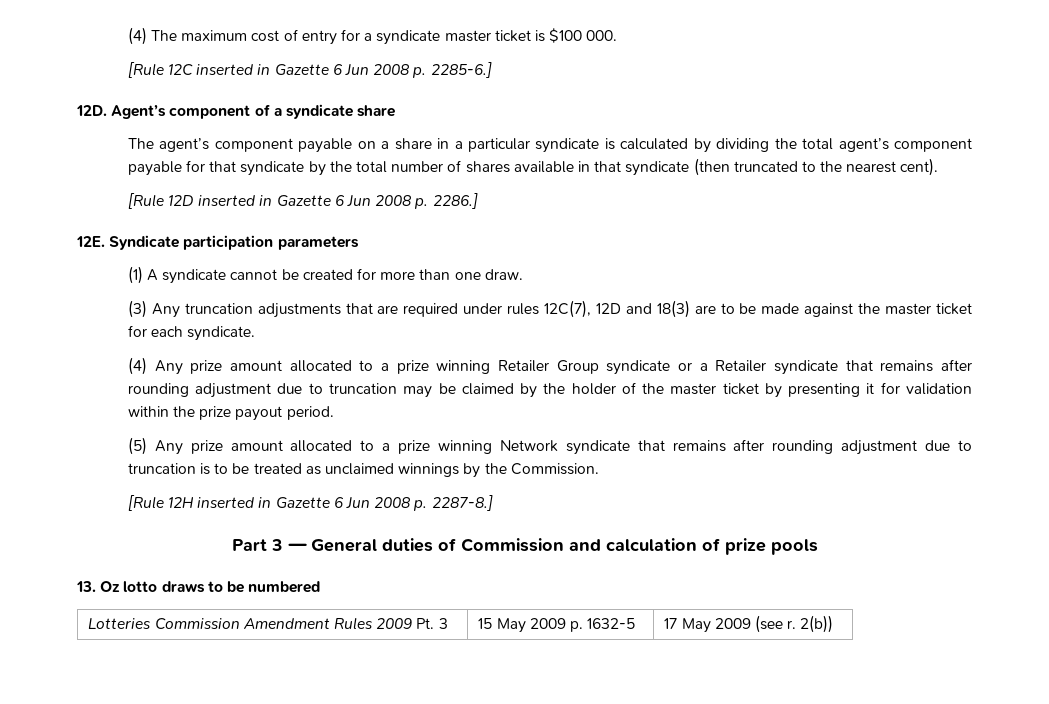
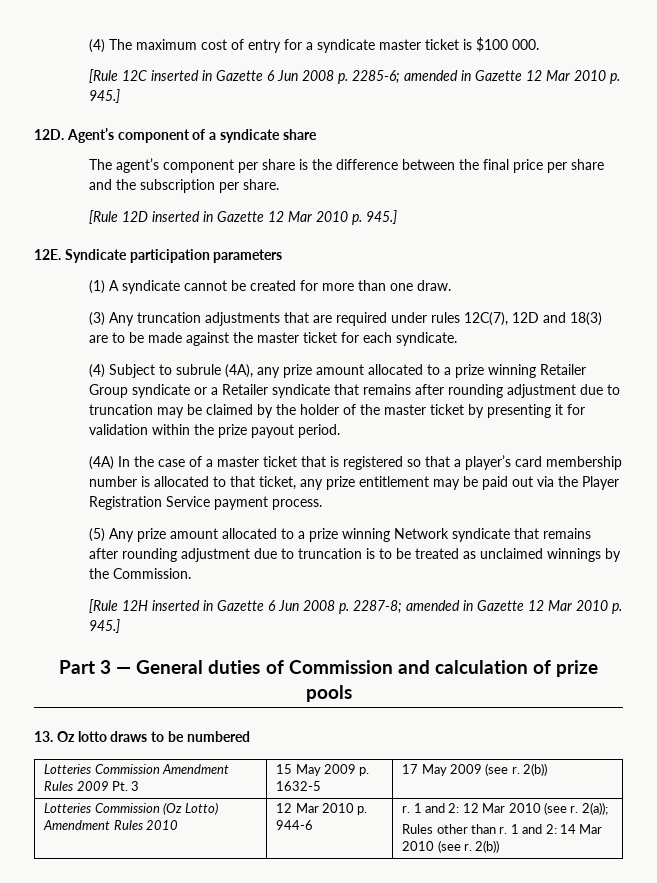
- [Rule 12C inserted in Gazette 6 Jun 2008 p. 2285-6.]
+ [Rule 12C inserted in Gazette 6 Jun 2008 p. 2285-6; amended in Gazette 12 Mar 2010 p. 945.]
- The agent’s component payable on a share in a particular syndicate is calculated by dividing the total agent’s component payable for that syndicate by the total number of shares available in that syndicate (then truncated to the nearest cent).
+ The agent’s component per share is the difference between the final price per share and the subscription per share.
- [Rule 12D inserted in Gazette 6 Jun 2008 p. 2286.]
+ [Rule 12D inserted in Gazette 12 Mar 2010 p. 945.]
- (4) Any prize amount allocated to a prize winning Retailer Group syndicate or a Retailer syndicate that remains after rounding adjustment due to truncation may be claimed by the holder of the master ticket by presenting it for validation within the prize payout period.
+ (4) Subject to subrule (4A), any prize amount allocated to a prize winning Retailer Group syndicate or a Retailer syndicate that remains after rounding adjustment due to truncation may be claimed by the holder of the master ticket by presenting it for validation within the prize payout period.
+ (4A) In the case of a master ticket that is registered so that a player’s card membership number is allocated to that ticket, any prize entitlement may be paid out via the Player Registration Service payment process.
- [Rule 12H inserted in Gazette 6 Jun 2008 p. 2287-8.]
+ [Rule 12H inserted in Gazette 6 Jun 2008 p. 2287-8; amended in Gazette 12 Mar 2010 p. 945.]
+ Lotteries Commission (Oz Lotto) Amendment Rules 2010 | 12 Mar 2010 p. 944-6 | r. 1 and 2: 12 Mar 2010 (see r. 2(a));
+ Rules other than r. 1 and 2: 14 Mar 2010 (see r. 2(b))

